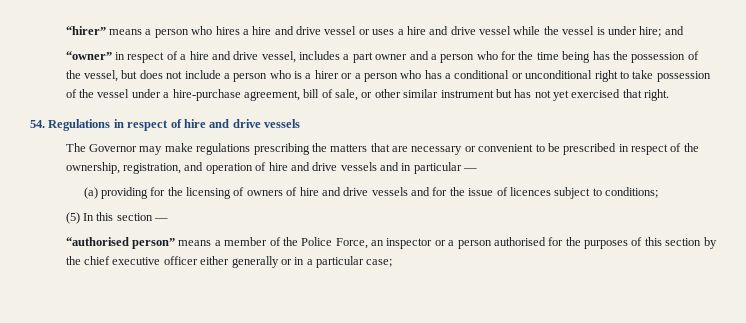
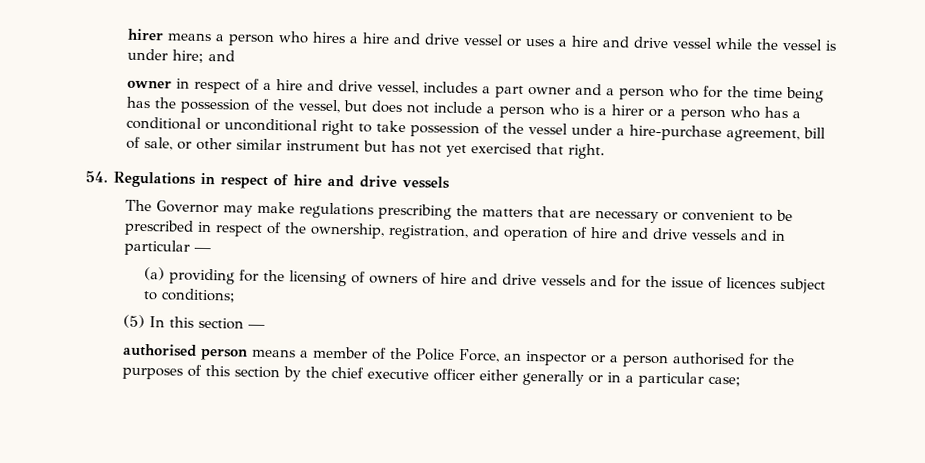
- “hirer” means a person who hires a hire and drive vessel or uses a hire and drive vessel while the vessel is under hire; and
+ hirer means a person who hires a hire and drive vessel or uses a hire and drive vessel while the vessel is under hire; and
- “owner” in respect of a hire and drive vessel, includes a part owner and a person who for the time being has the possession of the vessel, but does not include a person who is a hirer or a person who has a conditional or unconditional right to take possession of the vessel under a hire-purchase agreement, bill of sale, or other similar instrument but has not yet exercised that right.
+ owner in respect of a hire and drive vessel, includes a part owner and a person who for the time being has the possession of the vessel, but does not include a person who is a hirer or a person who has a conditional or unconditional right to take possession of the vessel under a hire-purchase agreement, bill of sale, or other similar instrument but has not yet exercised that right.
- “authorised person” means a member of the Police Force, an inspector or a person authorised for the purposes of this section by the chief executive officer either generally or in a particular case;
+ authorised person means a member of the Police Force, an inspector or a person authorised for the purposes of this section by the chief executive officer either generally or in a particular case;

